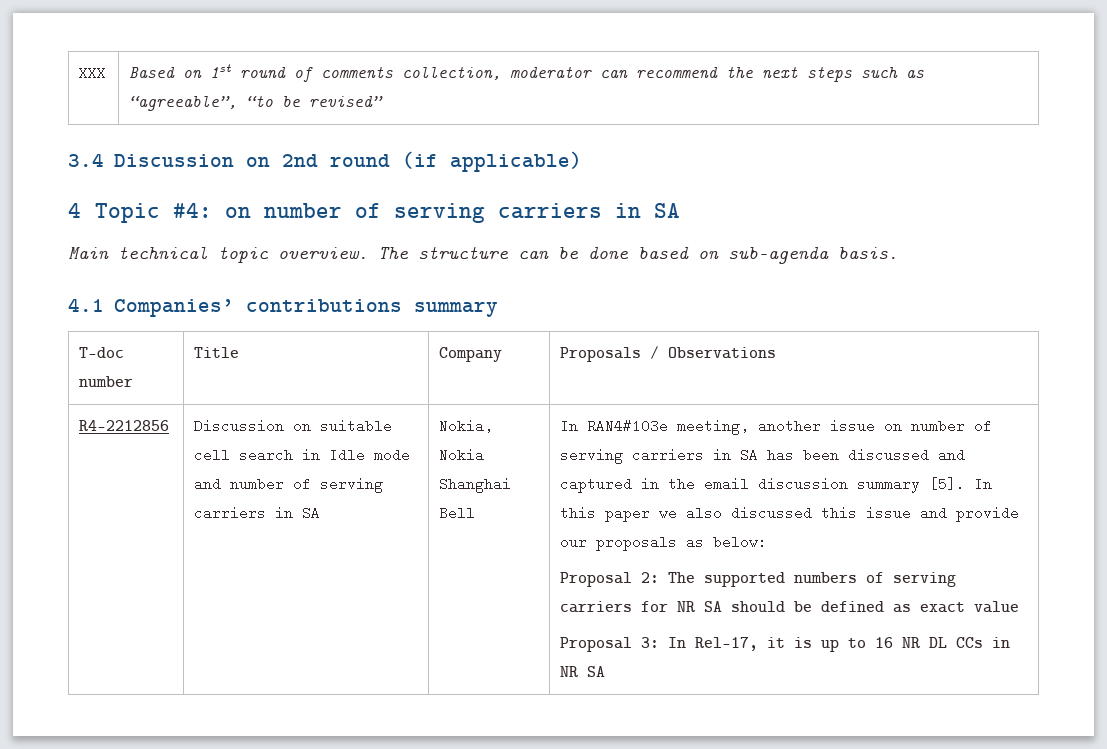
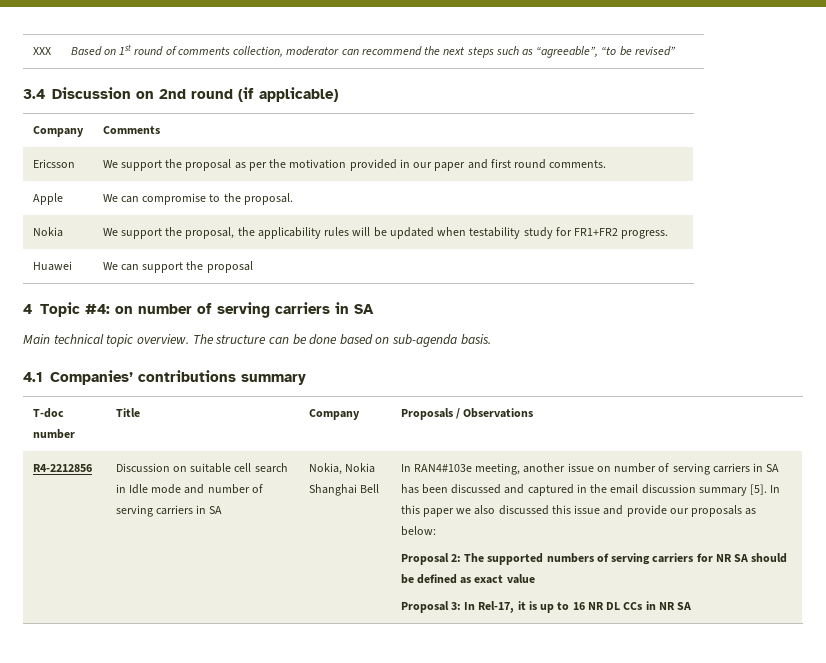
+ Company | Comments
+ Ericsson | We support the proposal as per the motivation provided in our paper and first round comments.
+ Apple | We can compromise to the proposal.
+ Nokia | We support the proposal, the applicability rules will be updated when testability study for FR1+FR2 progress.
+ Huawei | We can support the proposal

